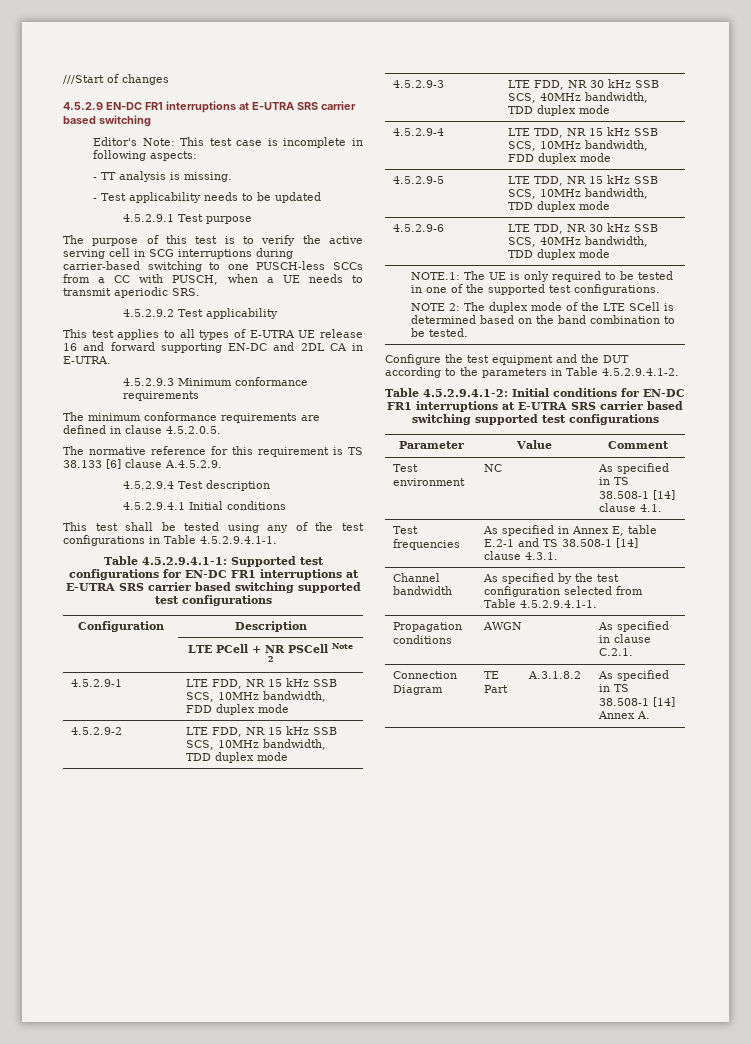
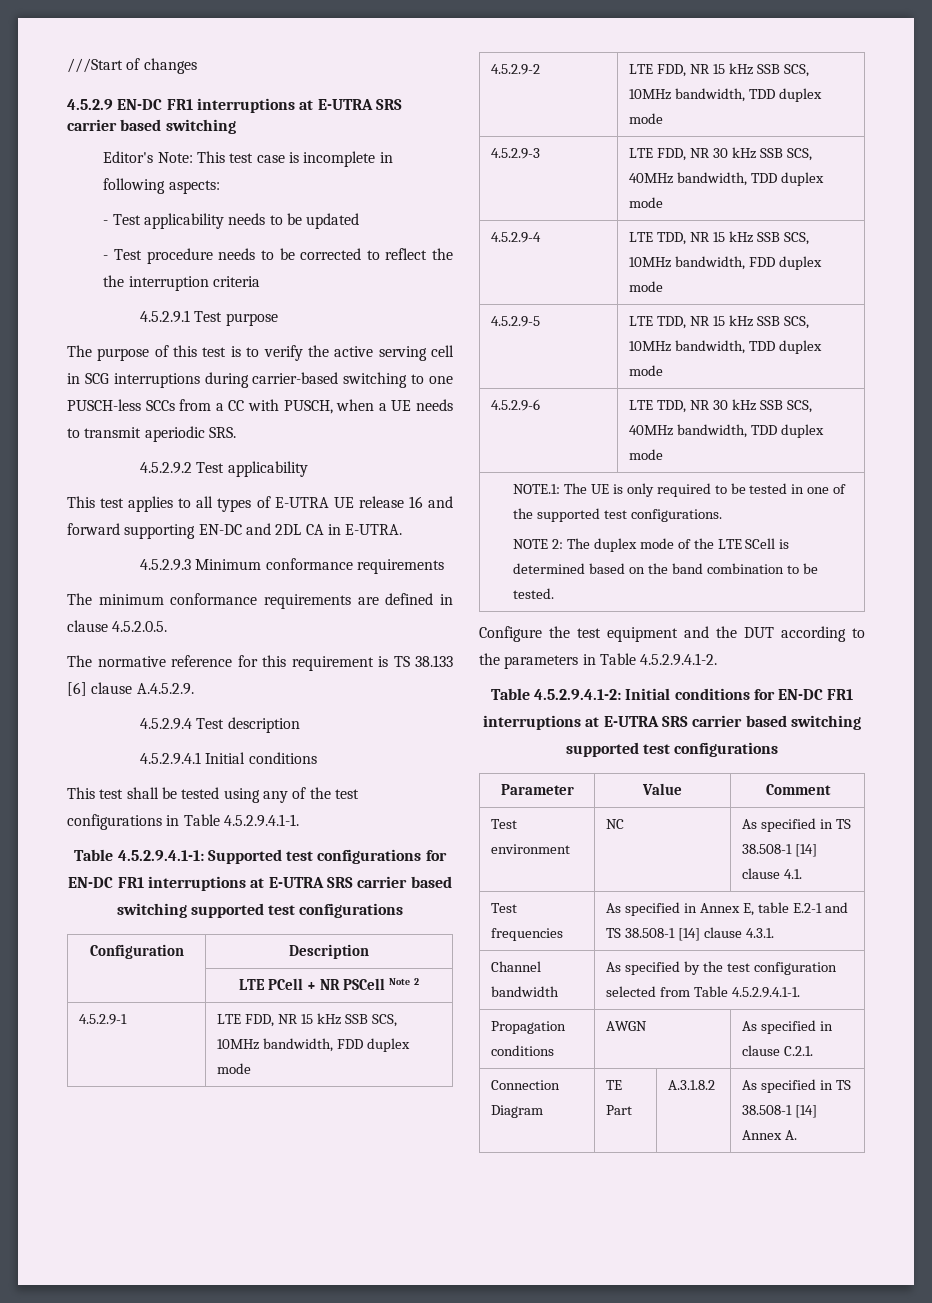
- - TT analysis is missing.
+ - Test procedure needs to be corrected to reflect the the interruption criteria

